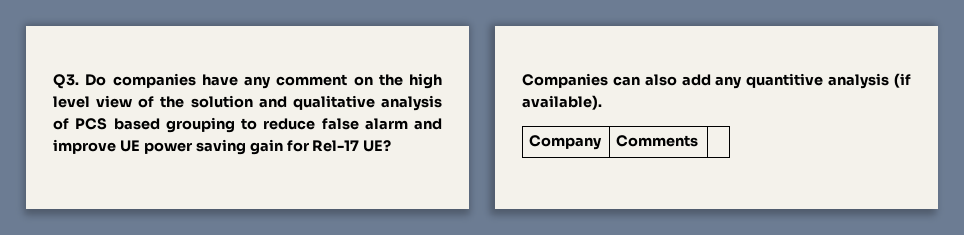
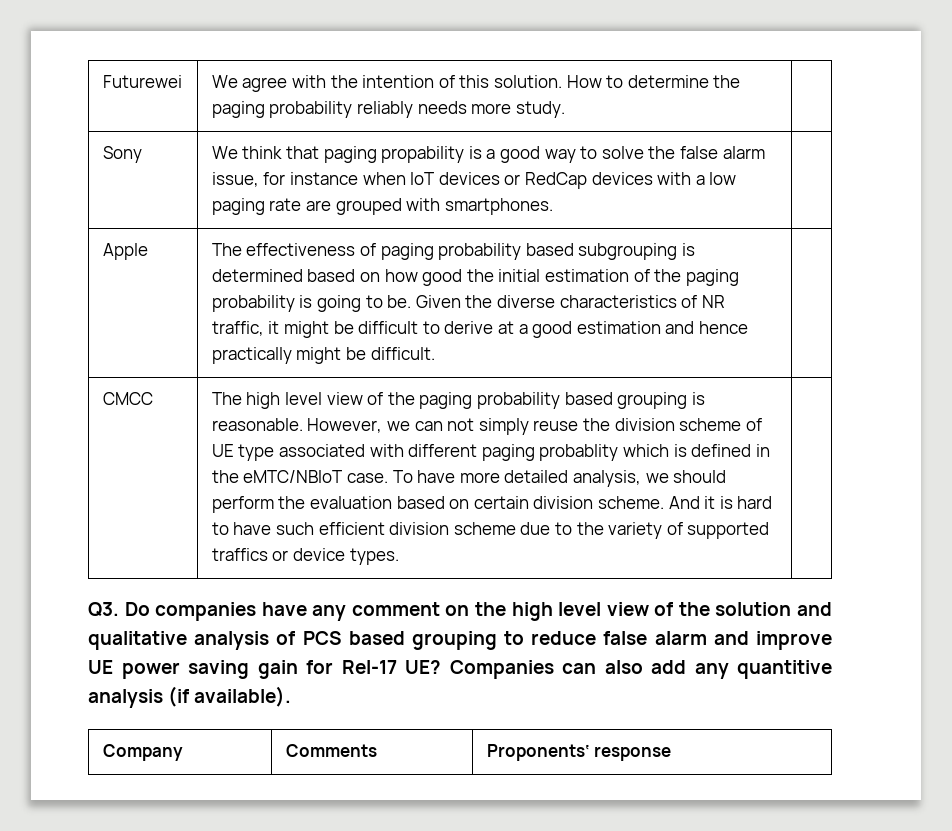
+ Futurewei | We agree with the intention of this solution. How to determine the paging probability reliably needs more study. |
+ Sony | We think that paging propability is a good way to solve the false alarm issue, for instance when IoT devices or RedCap devices with a low paging rate are grouped with smartphones. |
+ Apple | The effectiveness of paging probability based subgrouping is determined based on how good the initial estimation of the paging probability is going to be. Given the diverse characteristics of NR traffic, it might be difficult to derive at a good estimation and hence practically might be difficult. |
+ CMCC | The high level view of the paging probability based grouping is reasonable. However, we can not simply reuse the division scheme of UE type associated with different paging probablity which is defined in the eMTC/NBIoT case. To have more detailed analysis, we should perform the evaluation based on certain division scheme. And it is hard to have such efficient division scheme due to the variety of supported traffics or device types.
- Company | Comments |
+ Company | Comments | Proponents‘ response

